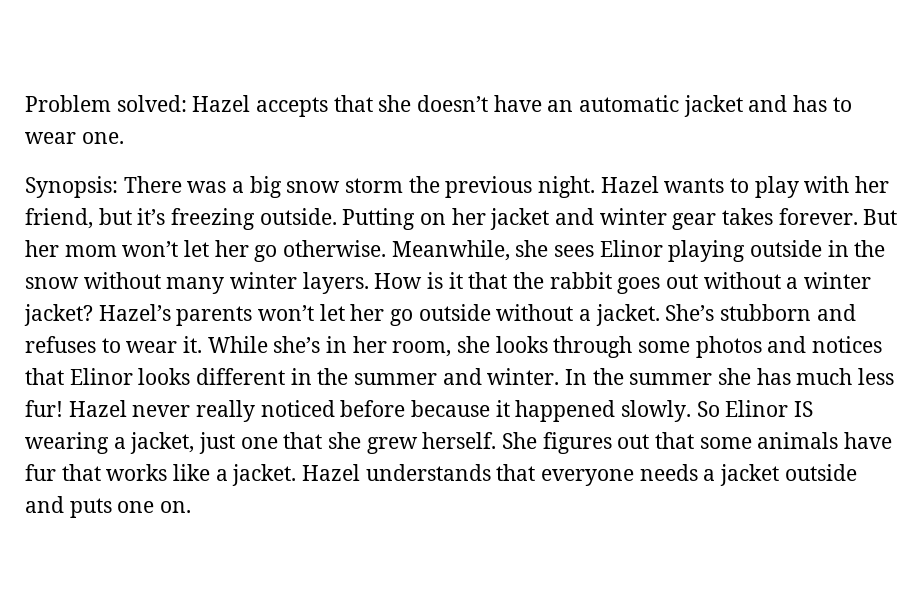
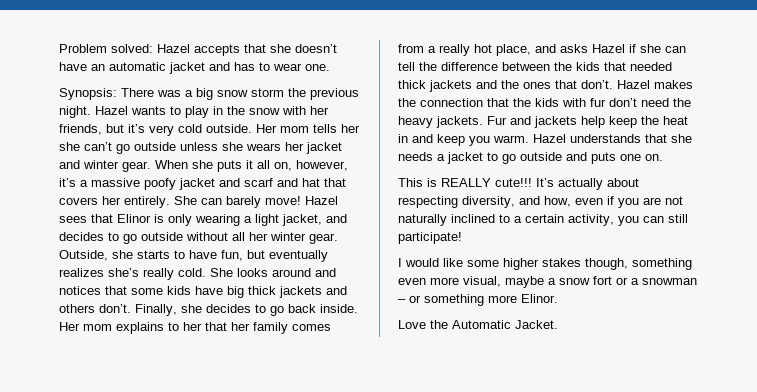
- Hazel wants to play with her friend, but it’s freezing outside. Putting on her jacket and winter gear takes forever. But her mom won’t let her go otherwise. Meanwhile, she sees Elinor playing outside in the snow without many winter layers. How is it that the rabbit goes out without a winter jacket? Hazel’s parents won’t let her go outside without a jacket. She’s stubborn and refuses to wear it. While she’s in her room, she looks through some photos and notices that Elinor looks different in the summer and winter. In the summer she has much less fur! Hazel never really noticed before because it happened slowly. So Elinor IS wearing a jacket, just one that she grew herself. She figures out that some animals have fur that works like a jacket.
+ Hazel wants to play in the snow with her friends, but it’s very cold outside. Her mom tells her she can’t go outside unless she wears her jacket and winter gear. When she puts it all on, however, it’s a massive poofy jacket and scarf and hat that covers her entirely. She can barely move! Hazel sees that Elinor is only wearing a light jacket, and decides to go outside without all her winter gear. Outside, she starts to have fun, but eventually realizes she’s really cold. She looks around and notices that some kids have big thick jackets and others don’t. Finally, she decides to go back inside. Her mom explains to her that her family comes from a really hot place, and asks Hazel if she can tell the difference between the kids that needed thick jackets and the ones that don’t. Hazel makes the connection that the kids with fur don’t need the heavy jackets. Fur and jackets help keep the heat in and keep you warm.
- Hazel understands that everyone needs a jacket outside and puts one on.
+ Hazel understands that she needs a jacket to go outside and puts one on.
+ This is REALLY cute!!! It’s actually about respecting diversity, and how, even if you are not naturally inclined to a certain activity, you can still participate!
+ I would like some higher stakes though, something even more visual, maybe a snow fort or a snowman – or something more Elinor.
+ Love the Automatic Jacket.

